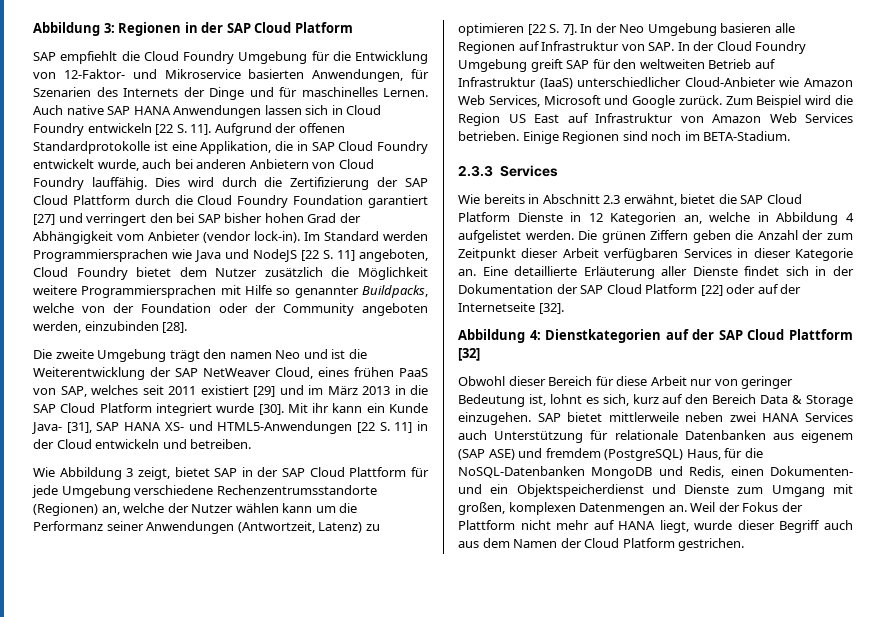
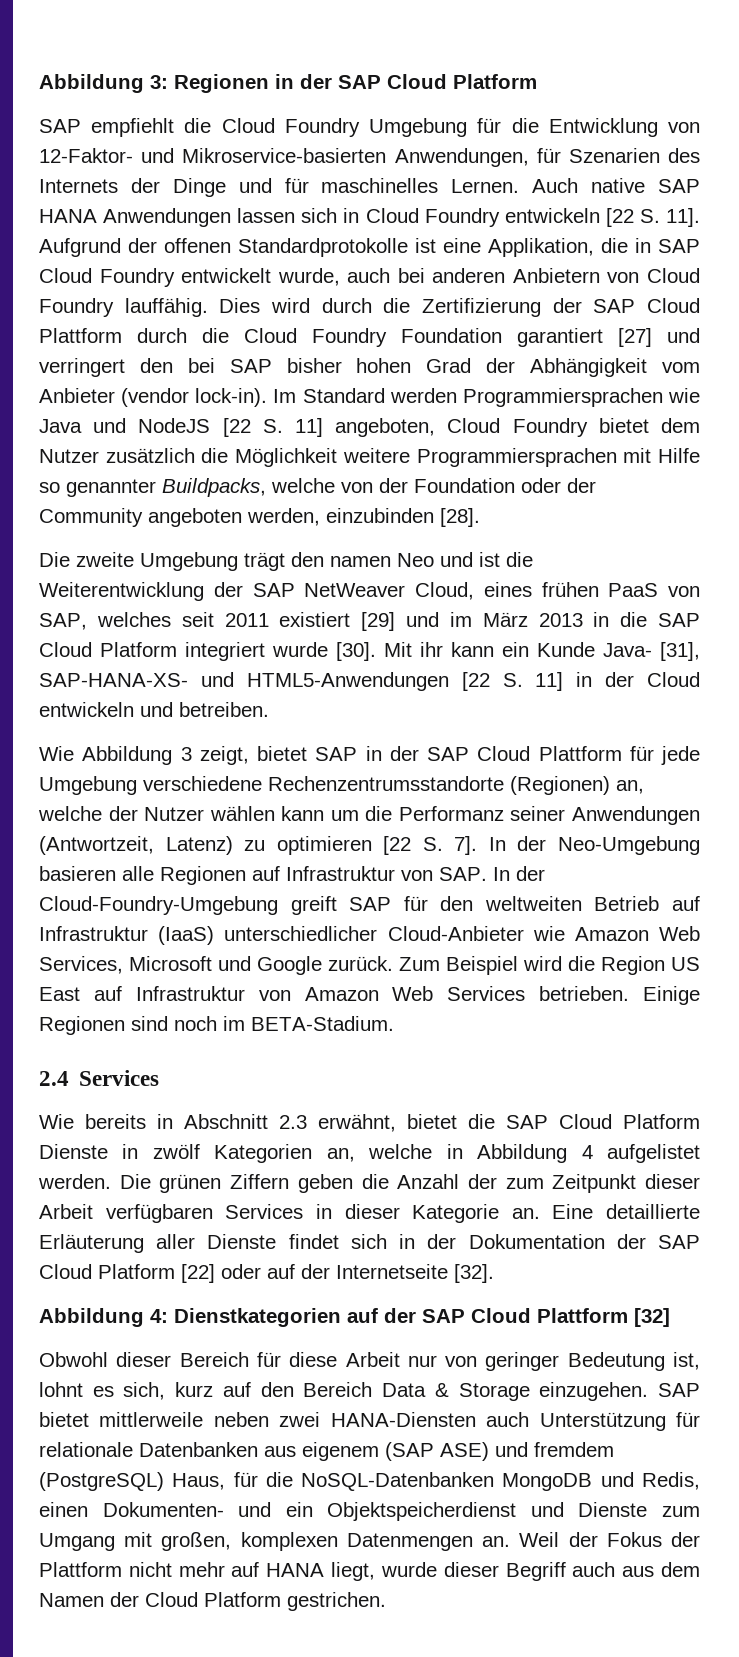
- SAP empfiehlt die Cloud Foundry Umgebung für die Entwicklung von 12-Faktor- und Mikroservice basierten Anwendungen, für Szenarien des Internets der Dinge und für maschinelles Lernen.
+ SAP empfiehlt die Cloud Foundry Umgebung für die Entwicklung von 12-Faktor- und Mikroservice-basierten Anwendungen, für Szenarien des Internets der Dinge und für maschinelles Lernen.
- Mit ihr kann ein Kunde Java- [31], SAP HANA XS- und HTML5-Anwendungen [22 S. 11] in der Cloud entwickeln und betreiben.
+ Mit ihr kann ein Kunde Java- [31], SAP-HANA-XS- und HTML5-Anwendungen [22 S. 11] in der Cloud entwickeln und betreiben.
- In der Neo Umgebung basieren alle Regionen auf Infrastruktur von SAP. In der Cloud Foundry Umgebung greift SAP für den weltweiten Betrieb auf Infrastruktur (IaaS) unterschiedlicher Cloud-Anbieter wie Amazon Web Services, Microsoft und Google zurück.
+ In der Neo-Umgebung basieren alle Regionen auf Infrastruktur von SAP. In der Cloud-Foundry-Umgebung greift SAP für den weltweiten Betrieb auf Infrastruktur (IaaS) unterschiedlicher Cloud-Anbieter wie Amazon Web Services, Microsoft und Google zurück.
- 2.3.3 Services
+ 2.4 Services
- Wie bereits in Abschnitt 2.3 erwähnt, bietet die SAP Cloud Platform Dienste in 12 Kategorien an, welche in Abbildung 4 aufgelistet werden.
+ Wie bereits in Abschnitt 2.3 erwähnt, bietet die SAP Cloud Platform Dienste in zwölf Kategorien an, welche in Abbildung 4 aufgelistet werden.
- SAP bietet mittlerweile neben zwei HANA Services auch Unterstützung für relationale Datenbanken aus eigenem (SAP ASE) und fremdem (PostgreSQL) Haus, für die NoSQL-Datenbanken MongoDB und Redis, einen Dokumenten- und ein Objektspeicherdienst und Dienste zum Umgang mit großen, komplexen Datenmengen an.
+ SAP bietet mittlerweile neben zwei HANA-Diensten auch Unterstützung für relationale Datenbanken aus eigenem (SAP ASE) und fremdem (PostgreSQL) Haus, für die NoSQL-Datenbanken MongoDB und Redis, einen Dokumenten- und ein Objektspeicherdienst und Dienste zum Umgang mit großen, komplexen Datenmengen an.

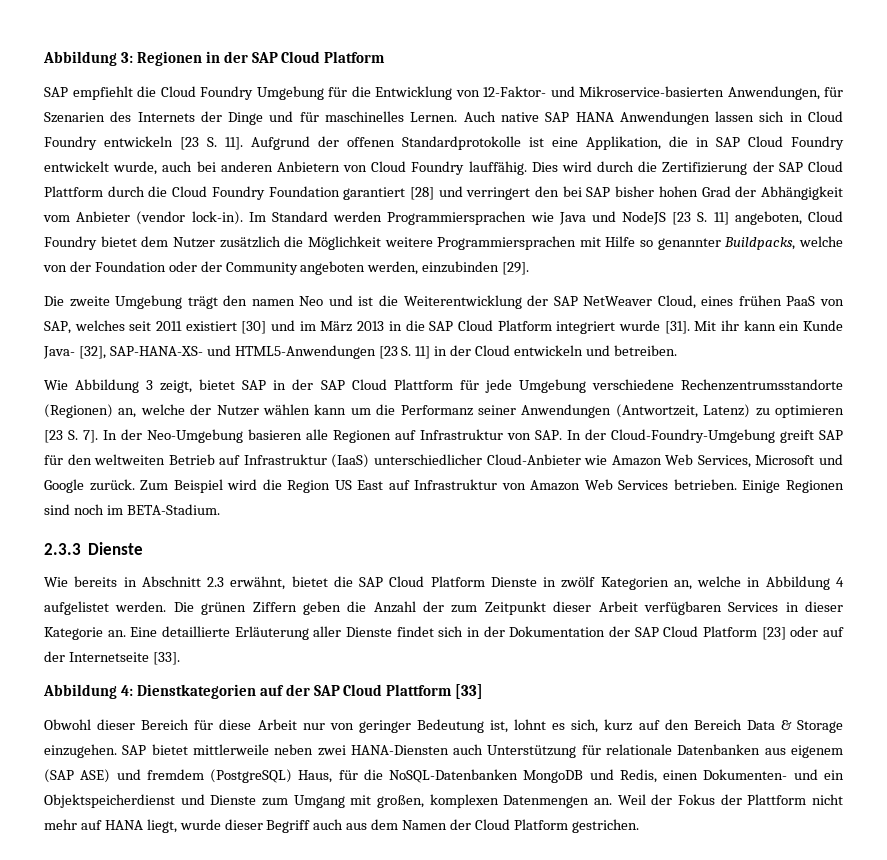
- Auch native SAP HANA Anwendungen lassen sich in Cloud Foundry entwickeln [22 S. 11].
+ Auch native SAP HANA Anwendungen lassen sich in Cloud Foundry entwickeln [23 S. 11].
- Dies wird durch die Zertifizierung der SAP Cloud Plattform durch die Cloud Foundry Foundation garantiert [27] und verringert den bei SAP bisher hohen Grad der Abhängigkeit vom Anbieter (vendor lock-in).
+ Dies wird durch die Zertifizierung der SAP Cloud Plattform durch die Cloud Foundry Foundation garantiert [28] und verringert den bei SAP bisher hohen Grad der Abhängigkeit vom Anbieter (vendor lock-in).
- Im Standard werden Programmiersprachen wie Java und NodeJS [22 S. 11] angeboten, Cloud Foundry bietet dem Nutzer zusätzlich die Möglichkeit weitere Programmiersprachen mit Hilfe so genannter Buildpacks, welche von der Foundation oder der Community angeboten werden, einzubinden [28].
+ Im Standard werden Programmiersprachen wie Java und NodeJS [23 S. 11] angeboten, Cloud Foundry bietet dem Nutzer zusätzlich die Möglichkeit weitere Programmiersprachen mit Hilfe so genannter Buildpacks, welche von der Foundation oder der Community angeboten werden, einzubinden [29].
- Die zweite Umgebung trägt den namen Neo und ist die Weiterentwicklung der SAP NetWeaver Cloud, eines frühen PaaS von SAP, welches seit 2011 existiert [29] und im März 2013 in die SAP Cloud Platform integriert wurde [30].
+ Die zweite Umgebung trägt den namen Neo und ist die Weiterentwicklung der SAP NetWeaver Cloud, eines frühen PaaS von SAP, welches seit 2011 existiert [30] und im März 2013 in die SAP Cloud Platform integriert wurde [31].
- Mit ihr kann ein Kunde Java- [31], SAP-HANA-XS- und HTML5-Anwendungen [22 S. 11] in der Cloud entwickeln und betreiben.
+ Mit ihr kann ein Kunde Java- [32], SAP-HANA-XS- und HTML5-Anwendungen [23 S. 11] in der Cloud entwickeln und betreiben.
- Wie Abbildung 3 zeigt, bietet SAP in der SAP Cloud Plattform für jede Umgebung verschiedene Rechenzentrumsstandorte (Regionen) an, welche der Nutzer wählen kann um die Performanz seiner Anwendungen (Antwortzeit, Latenz) zu optimieren [22 S. 7].
+ Wie Abbildung 3 zeigt, bietet SAP in der SAP Cloud Plattform für jede Umgebung verschiedene Rechenzentrumsstandorte (Regionen) an, welche der Nutzer wählen kann um die Performanz seiner Anwendungen (Antwortzeit, Latenz) zu optimieren [23 S. 7].
- 2.4 Services
+ 2.3.3 Dienste
- Eine detaillierte Erläuterung aller Dienste findet sich in der Dokumentation der SAP Cloud Platform [22] oder auf der Internetseite [32].
+ Eine detaillierte Erläuterung aller Dienste findet sich in der Dokumentation der SAP Cloud Platform [23] oder auf der Internetseite [33].
- Abbildung 4: Dienstkategorien auf der SAP Cloud Plattform [32]
+ Abbildung 4: Dienstkategorien auf der SAP Cloud Plattform [33]

